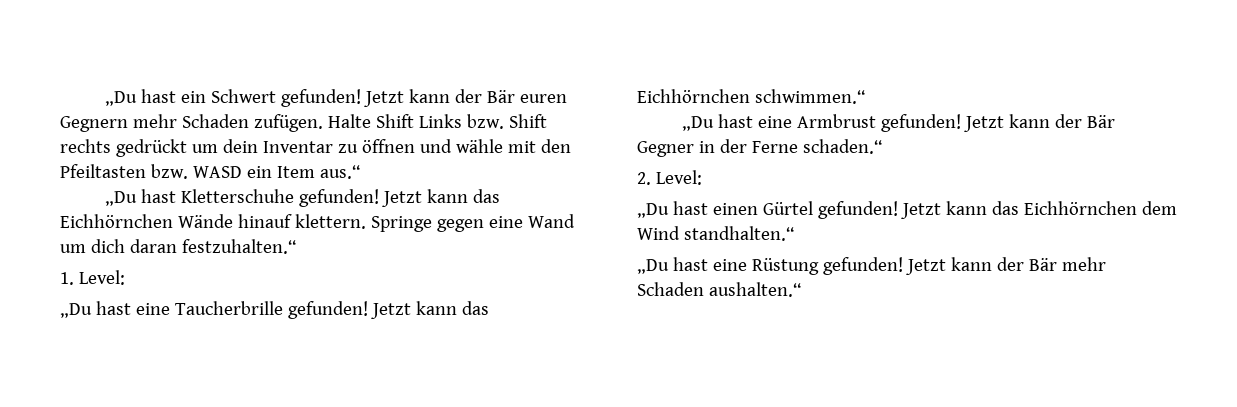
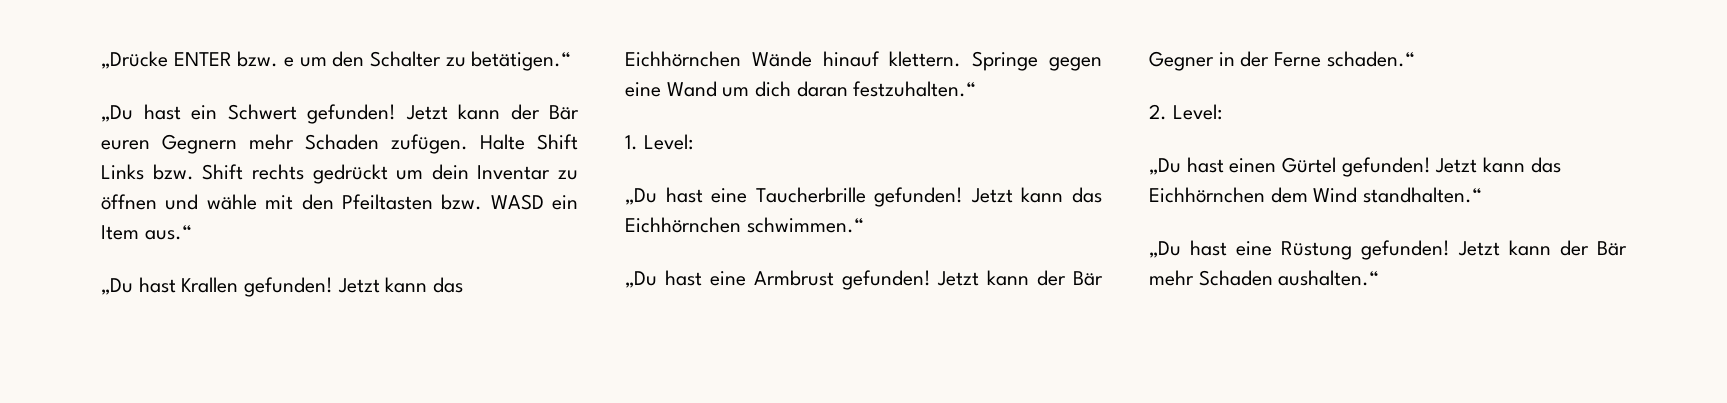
+ „Drücke ENTER bzw. e um den Schalter zu betätigen.“
- „Du hast Kletterschuhe gefunden!
+ „Du hast Krallen gefunden!

